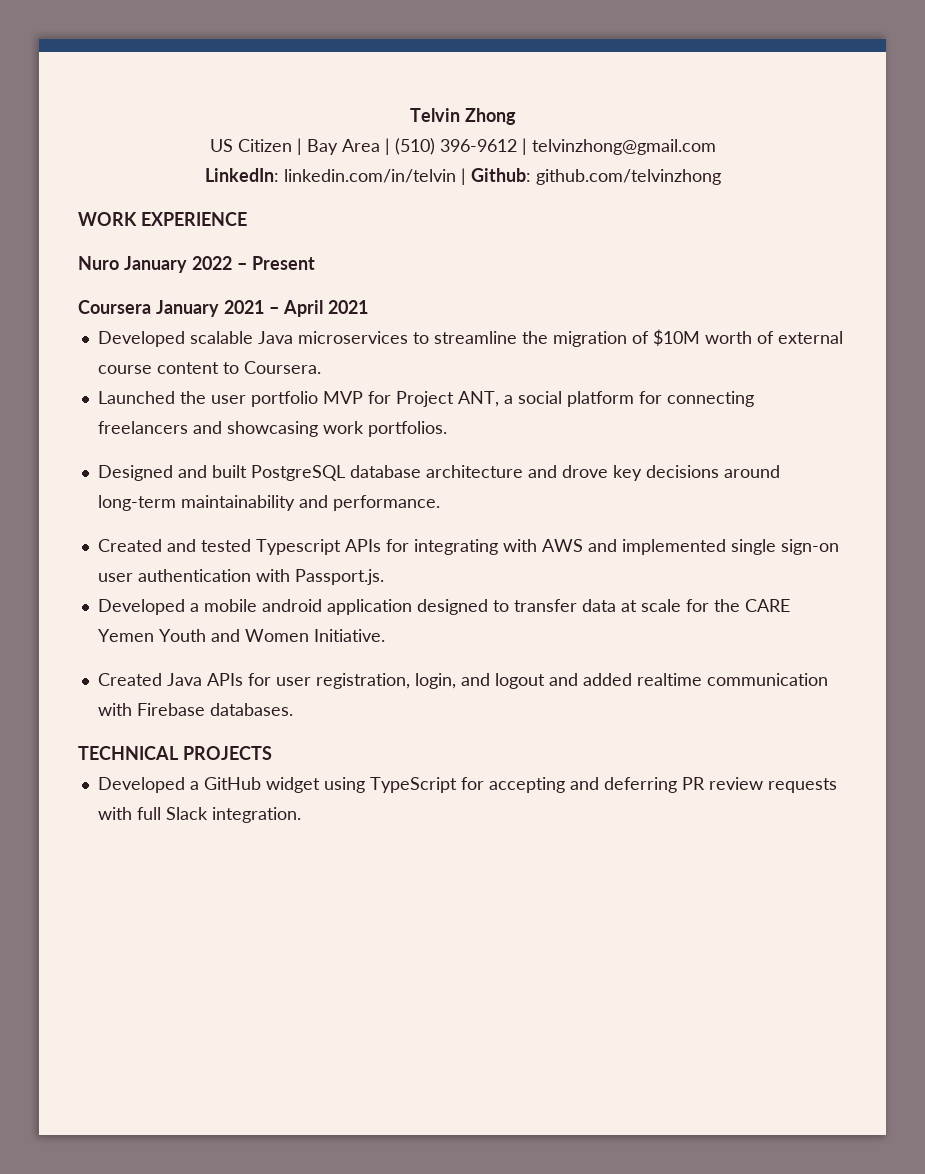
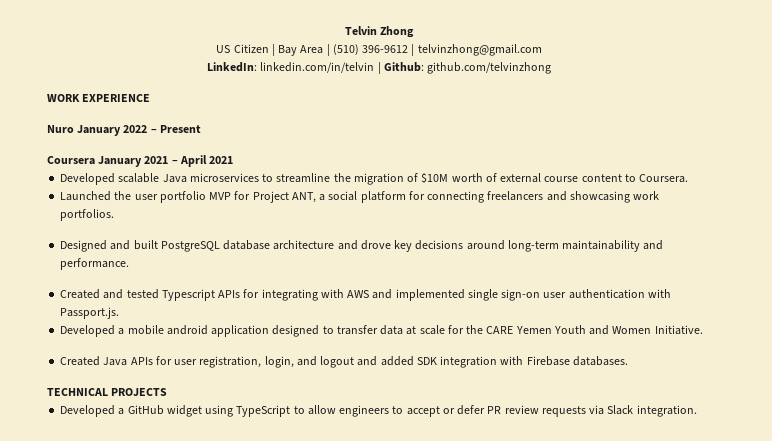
- Created Java APIs for user registration, login, and logout and added realtime communication with Firebase databases.
+ Created Java APIs for user registration, login, and logout and added SDK integration with Firebase databases.
- Developed a GitHub widget using TypeScript for accepting and deferring PR review requests with full Slack integration.
+ Developed a GitHub widget using TypeScript to allow engineers to accept or defer PR review requests via Slack integration.

